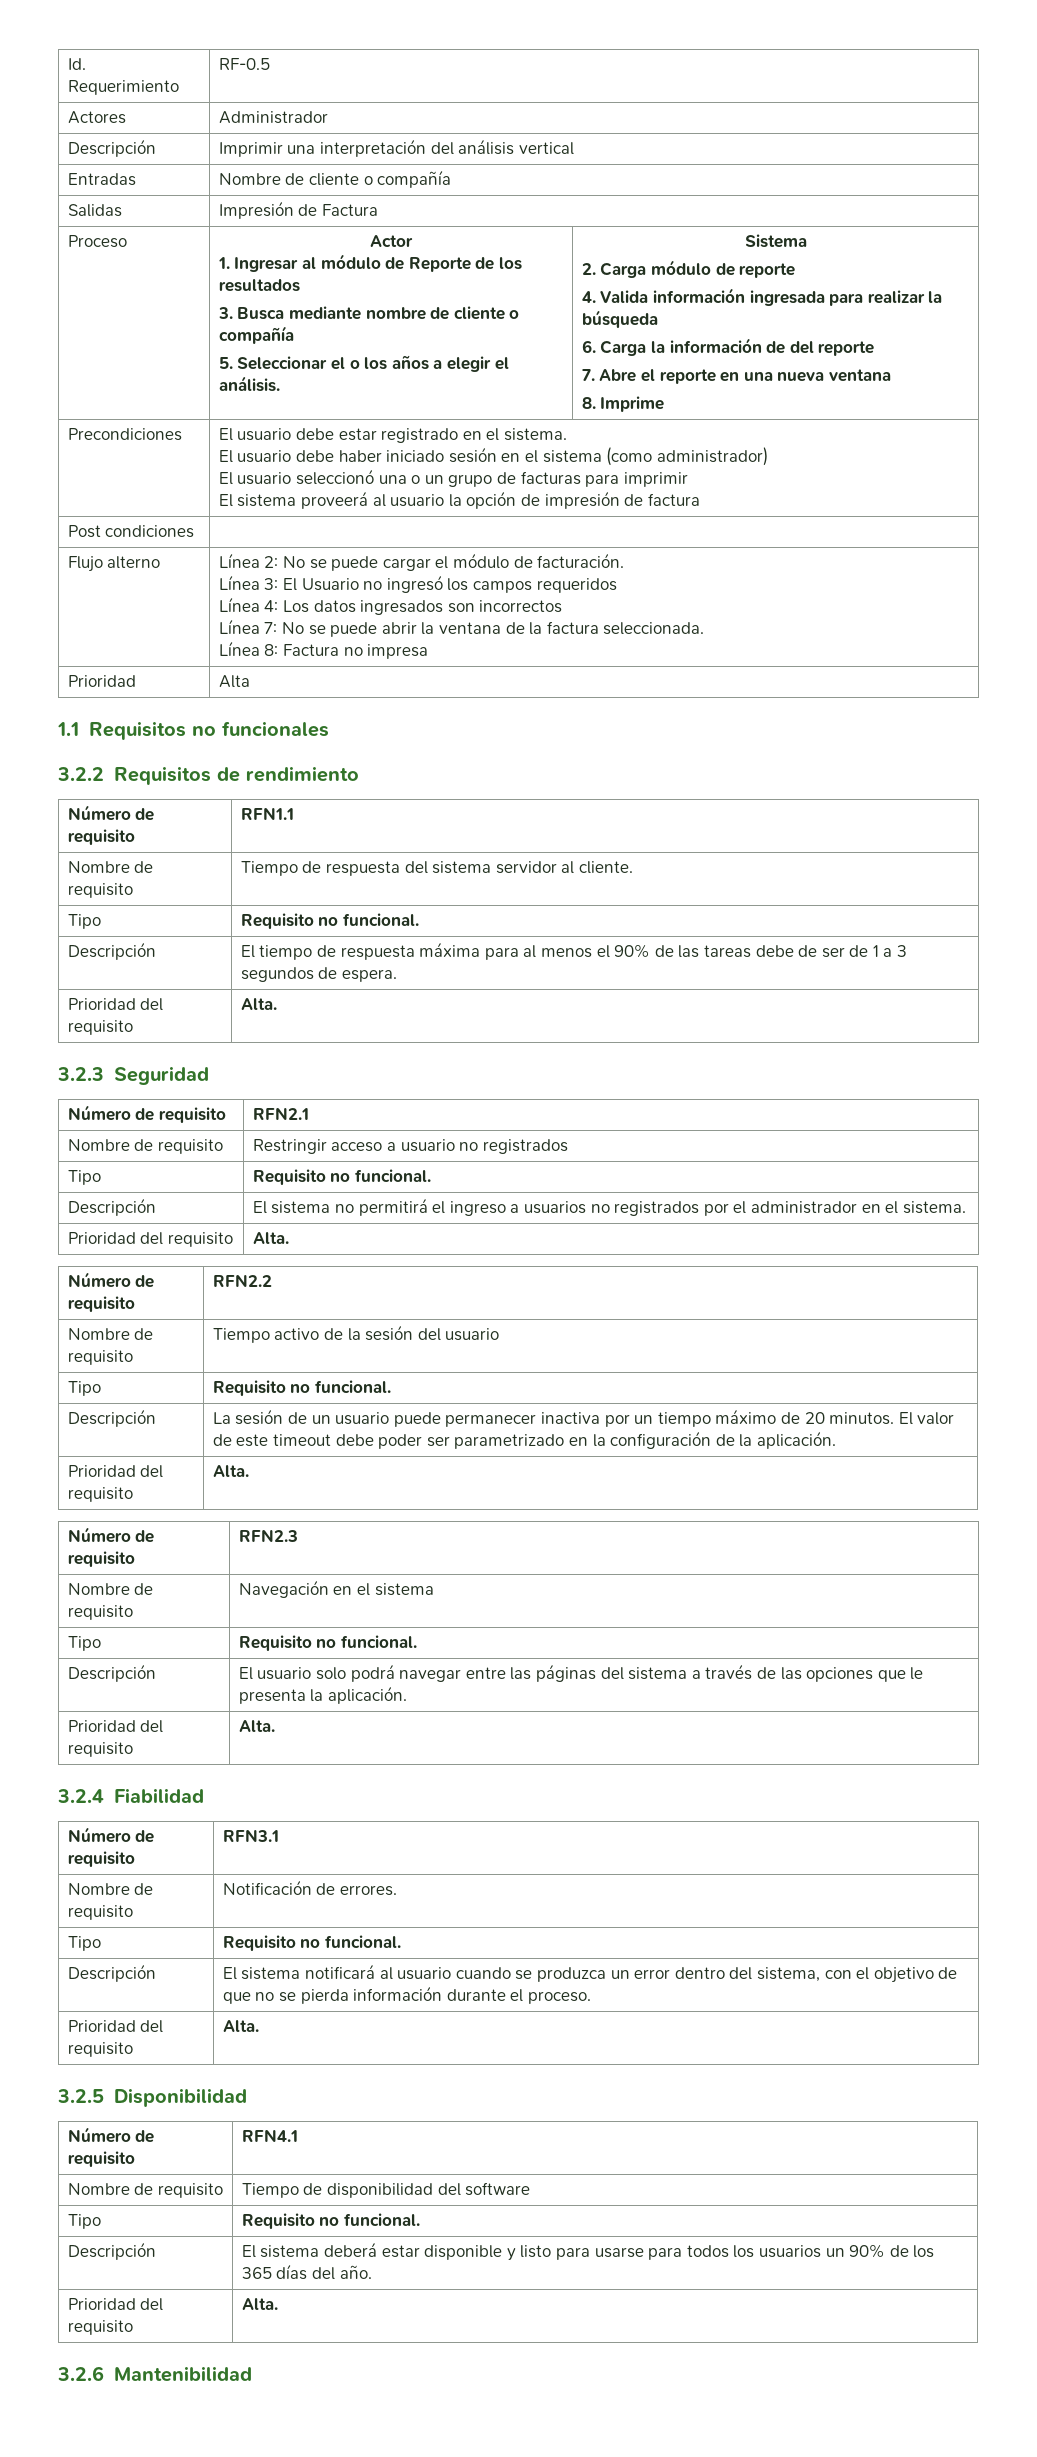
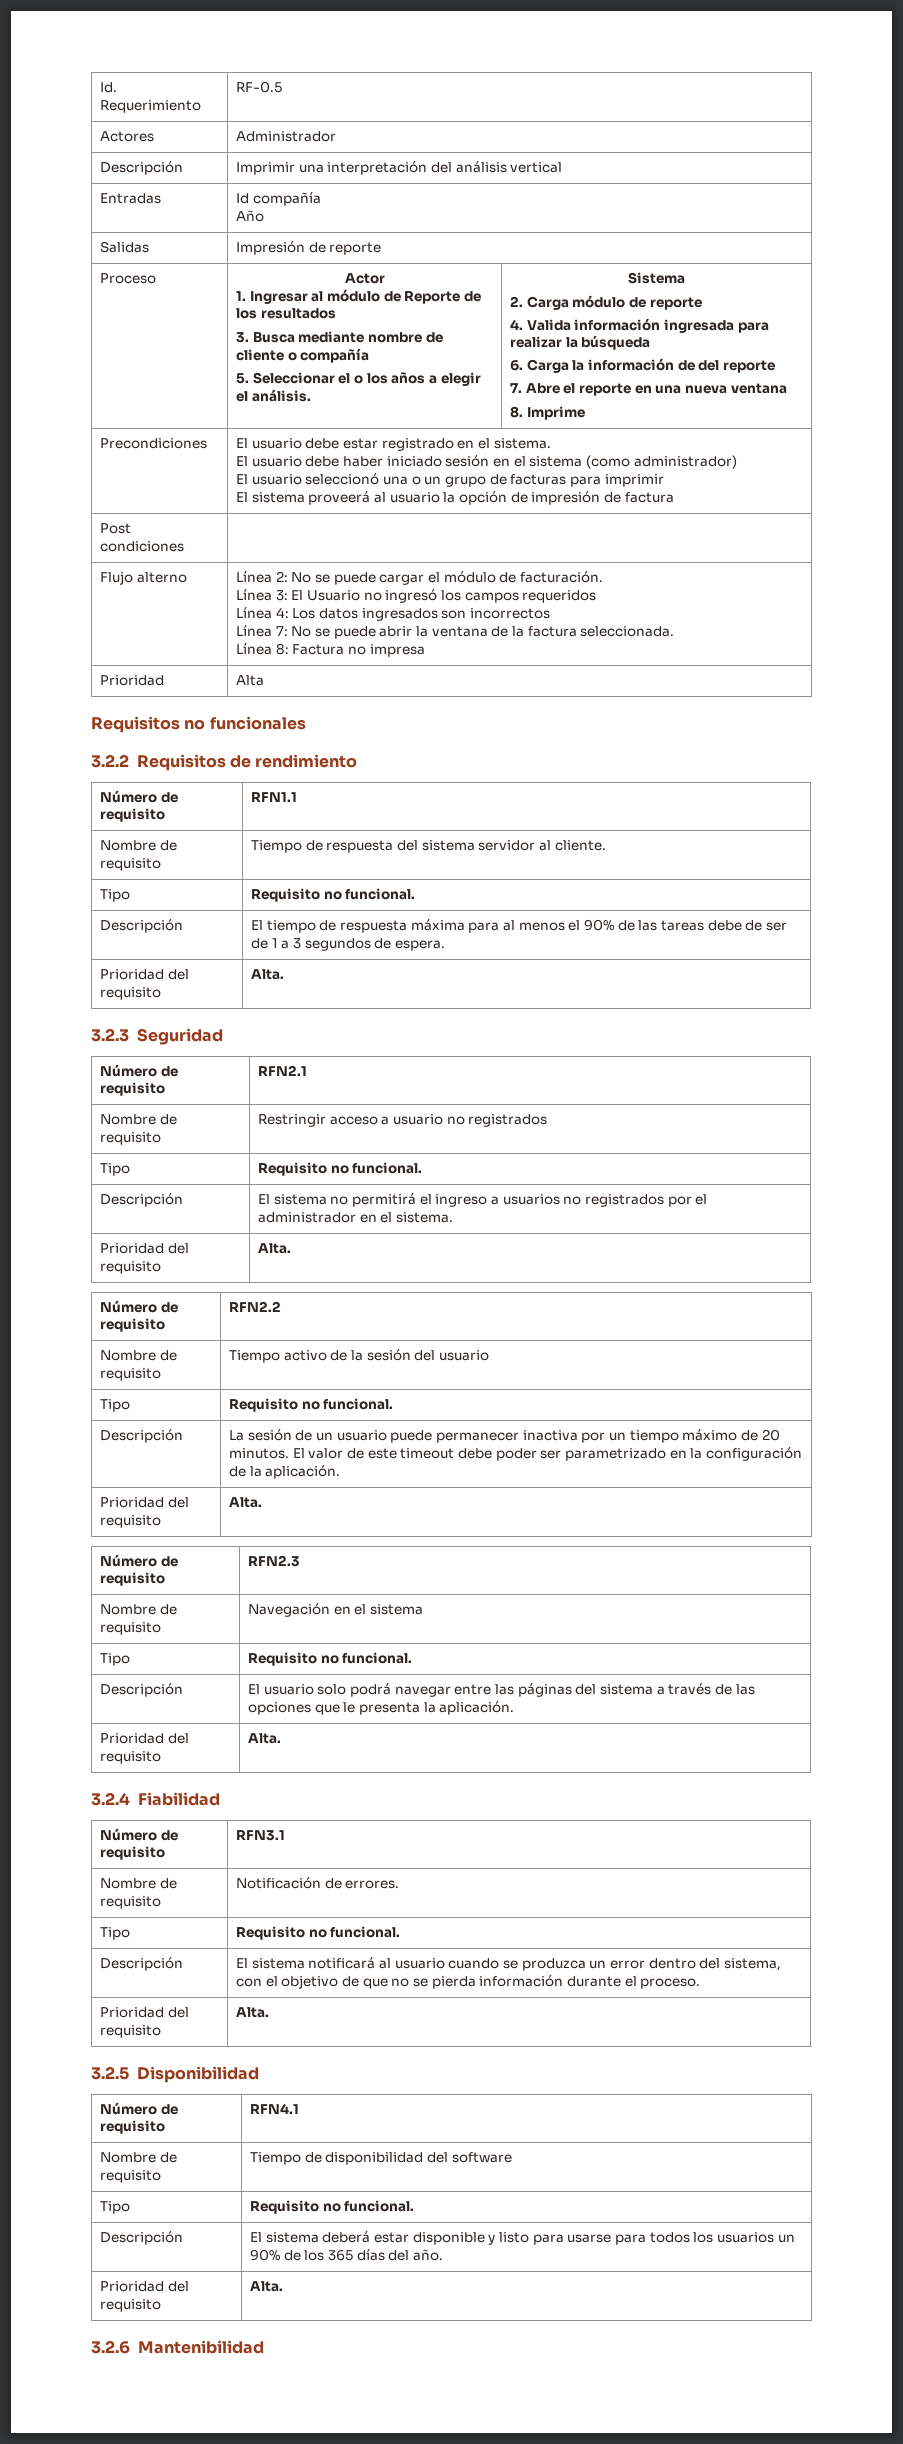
- Entradas | Nombre de cliente o compañía
+ Entradas | Id compañía
+ Año
- Salidas | Impresión de Factura
+ Salidas | Impresión de reporte
- 1.1 Requisitos no funcionales
+ Requisitos no funcionales

